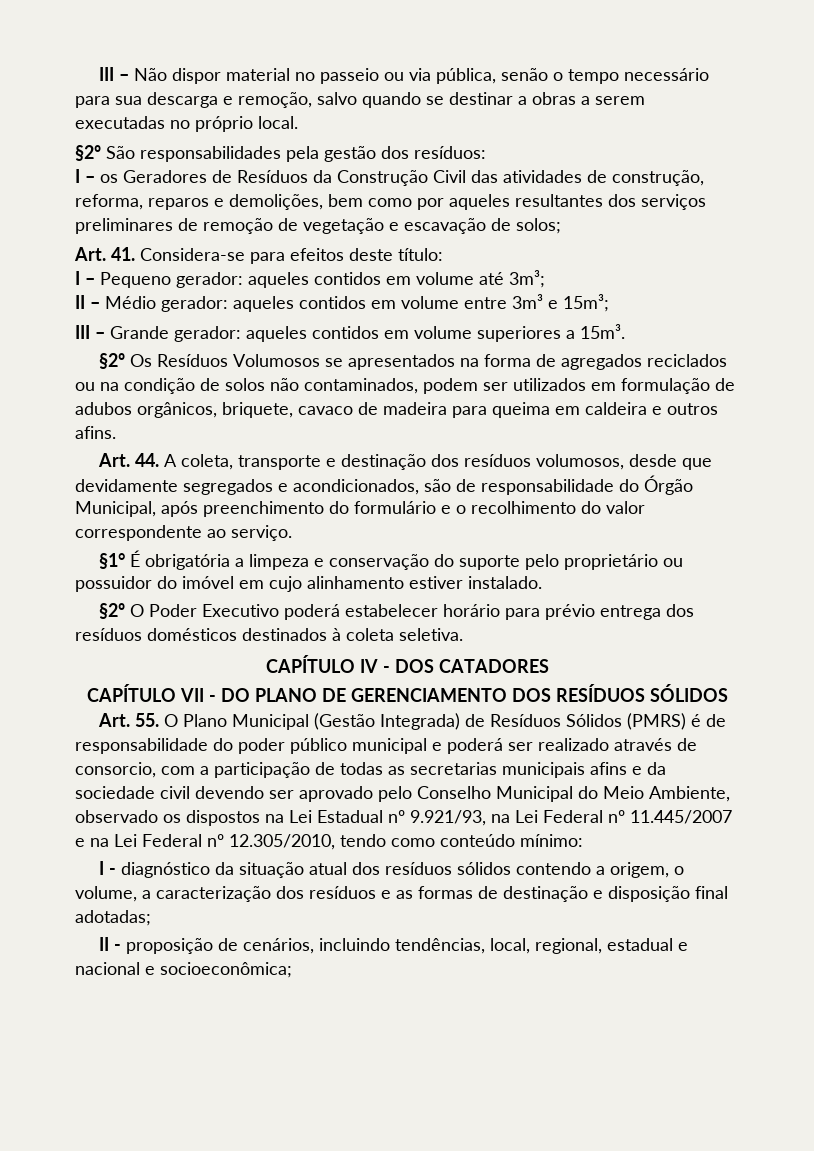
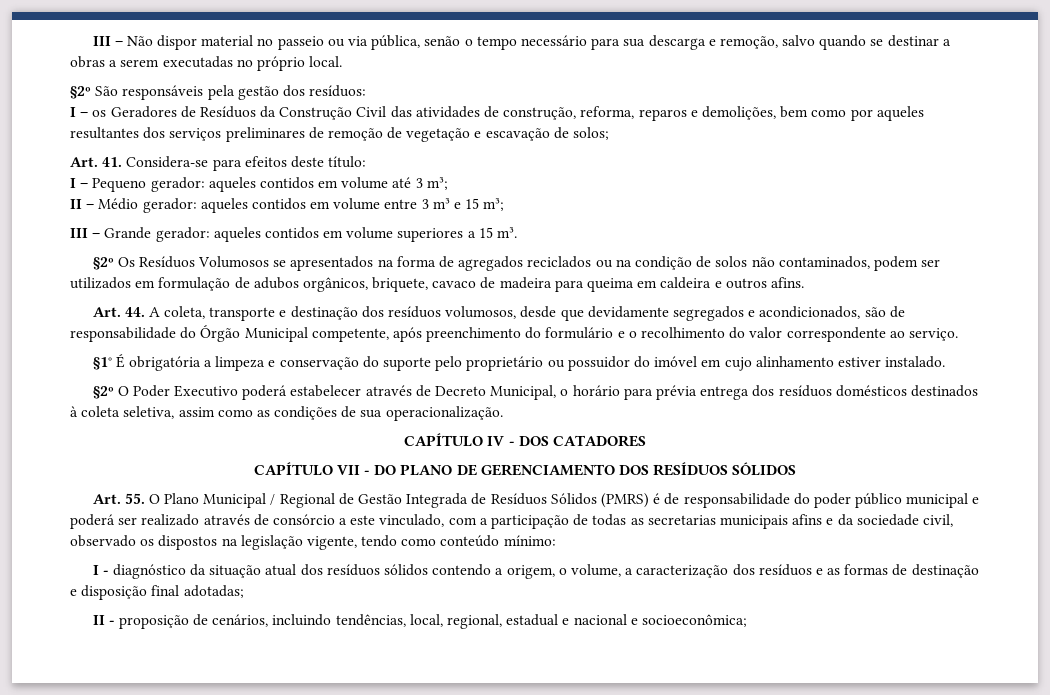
- §2º São responsabilidades pela gestão dos resíduos:
+ §2º São responsáveis pela gestão dos resíduos:
- I – Pequeno gerador: aqueles contidos em volume até 3m³;
+ I – Pequeno gerador: aqueles contidos em volume até 3 m³;
- II – Médio gerador: aqueles contidos em volume entre 3m³ e 15m³;
+ II – Médio gerador: aqueles contidos em volume entre 3 m³ e 15 m³;
- III – Grande gerador: aqueles contidos em volume superiores a 15m³.
+ III – Grande gerador: aqueles contidos em volume superiores a 15 m³.
- Art. 44. A coleta, transporte e destinação dos resíduos volumosos, desde que devidamente segregados e acondicionados, são de responsabilidade do Órgão Municipal, após preenchimento do formulário e o recolhimento do valor correspondente ao serviço.
+ Art. 44. A coleta, transporte e destinação dos resíduos volumosos, desde que devidamente segregados e acondicionados, são de responsabilidade do Órgão Municipal competente, após preenchimento do formulário e o recolhimento do valor correspondente ao serviço.
- §2º O Poder Executivo poderá estabelecer horário para prévio entrega dos resíduos domésticos destinados à coleta seletiva.
+ §2º O Poder Executivo poderá estabelecer através de Decreto Municipal, o horário para prévia entrega dos resíduos domésticos destinados à coleta seletiva, assim como as condições de sua operacionalização.
- Art. 55. O Plano Municipal (Gestão Integrada) de Resíduos Sólidos (PMRS) é de responsabilidade do poder público municipal e poderá ser realizado através de consorcio, com a participação de todas as secretarias municipais afins e da sociedade civil devendo ser aprovado pelo Conselho Municipal do Meio Ambiente, observado os dispostos na Lei Estadual nº 9.921/93, na Lei Federal nº 11.445/2007 e na Lei Federal nº 12.305/2010, tendo como conteúdo mínimo:
+ Art. 55. O Plano Municipal / Regional de Gestão Integrada de Resíduos Sólidos (PMRS) é de responsabilidade do poder público municipal e poderá ser realizado através de consórcio a este vinculado, com a participação de todas as secretarias municipais afins e da sociedade civil, observado os dispostos na legislação vigente, tendo como conteúdo mínimo:

